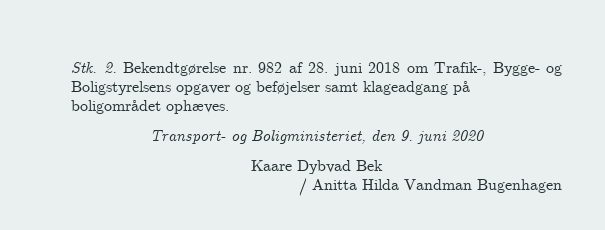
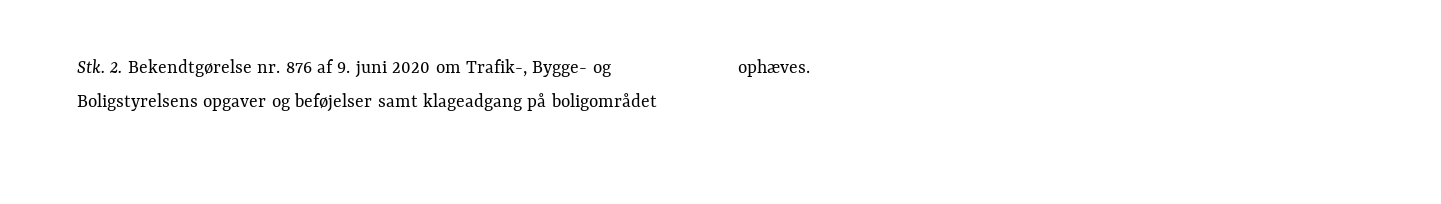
- Stk. 2. Bekendtgørelse nr. 982 af 28. juni 2018 om Trafik-, Bygge- og Boligstyrelsens opgaver og beføjelser samt klageadgang på boligområdet ophæves.
+ Stk. 2. Bekendtgørelse nr. 876 af 9. juni 2020 om Trafik-, Bygge- og Boligstyrelsens opgaver og beføjelser samt klageadgang på boligområdet ophæves.
- Transport- og Boligministeriet, den 9. juni 2020
- Kaare Dybvad Bek
- / Anitta Hilda Vandman Bugenhagen

